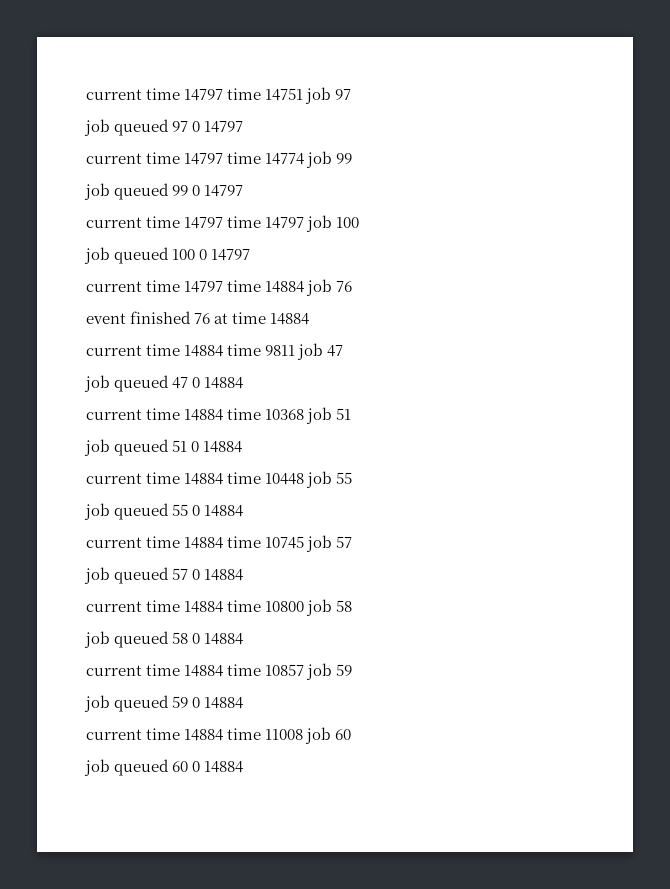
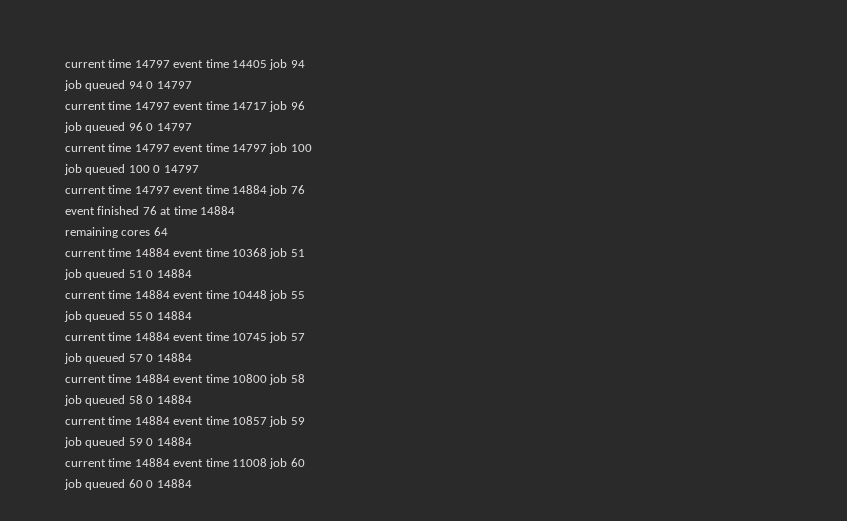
- current time 14797 time 14751 job 97
- job queued 97 0 14797
- current time 14797 time 14774 job 99
- job queued 99 0 14797
- current time 14797 time 14797 job 100
+ current time 14797 event time 14405 job 94
+ job queued 94 0 14797
+ current time 14797 event time 14717 job 96
+ job queued 96 0 14797
+ current time 14797 event time 14797 job 100
- current time 14797 time 14884 job 76
+ current time 14797 event time 14884 job 76
- current time 14884 time 9811 job 47
- job queued 47 0 14884
- current time 14884 time 10368 job 51
+ remaining cores 64
+ current time 14884 event time 10368 job 51
- current time 14884 time 10448 job 55
+ current time 14884 event time 10448 job 55
- current time 14884 time 10745 job 57
+ current time 14884 event time 10745 job 57
- current time 14884 time 10800 job 58
+ current time 14884 event time 10800 job 58
- current time 14884 time 10857 job 59
+ current time 14884 event time 10857 job 59
- current time 14884 time 11008 job 60
+ current time 14884 event time 11008 job 60

